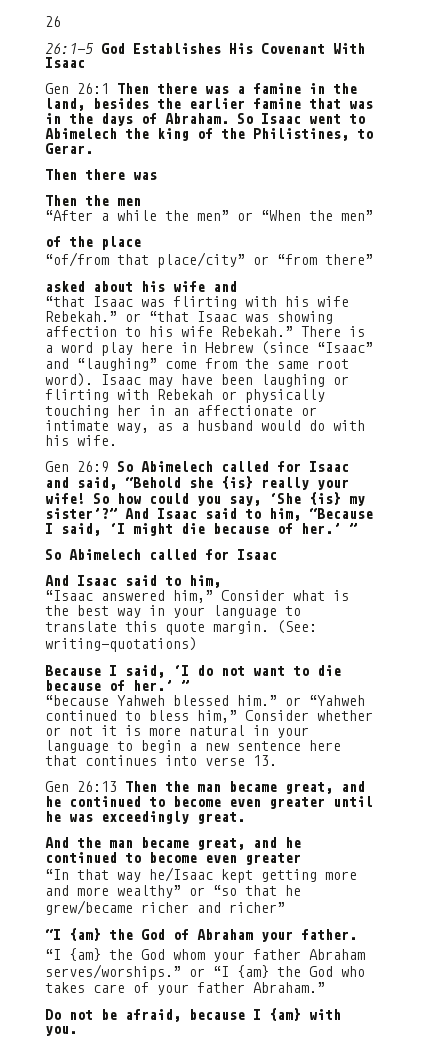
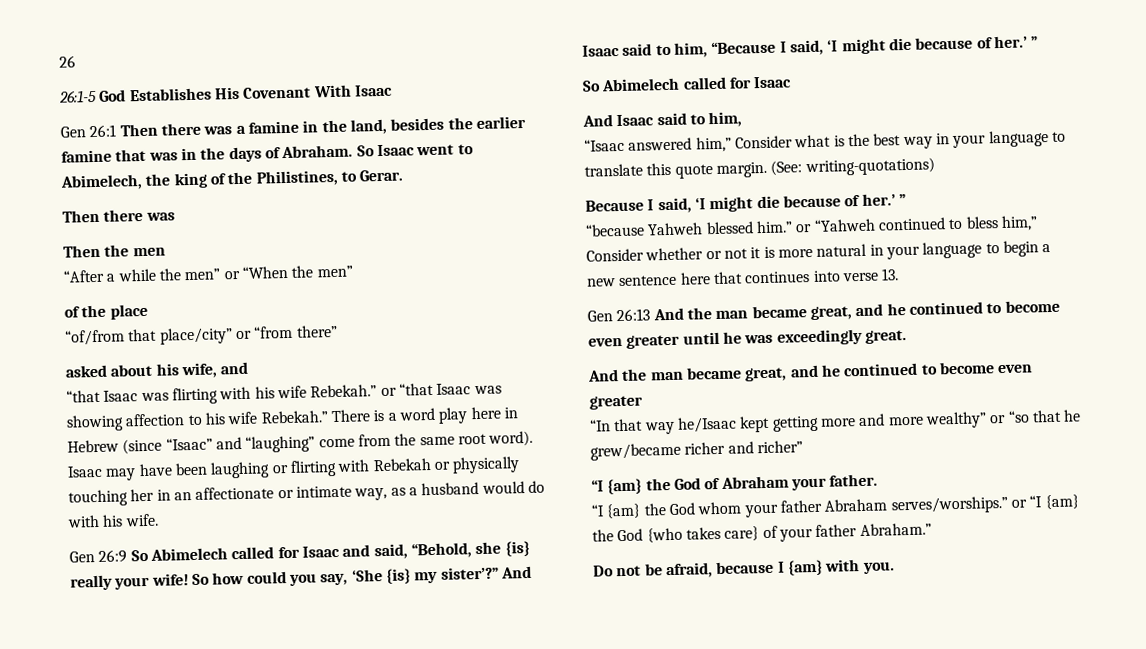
- So Isaac went to Abimelech the king of the Philistines, to Gerar.
+ So Isaac went to Abimelech, the king of the Philistines, to Gerar.
- asked about his wife and
+ asked about his wife, and
- Gen 26:9 So Abimelech called for Isaac and said, “Behold she {is} really your wife!
+ Gen 26:9 So Abimelech called for Isaac and said, “Behold, she {is} really your wife!
- Because I said, ‘I do not want to die because of her.’ ”
+ Because I said, ‘I might die because of her.’ ”
- Gen 26:13 Then the man became great, and he continued to become even greater until he was exceedingly great.
+ Gen 26:13 And the man became great, and he continued to become even greater until he was exceedingly great.
- “I {am} the God whom your father Abraham serves/worships.” or “I {am} the God who takes care of your father Abraham.”
+ “I {am} the God whom your father Abraham serves/worships.” or “I {am} the God {who takes care} of your father Abraham.”

